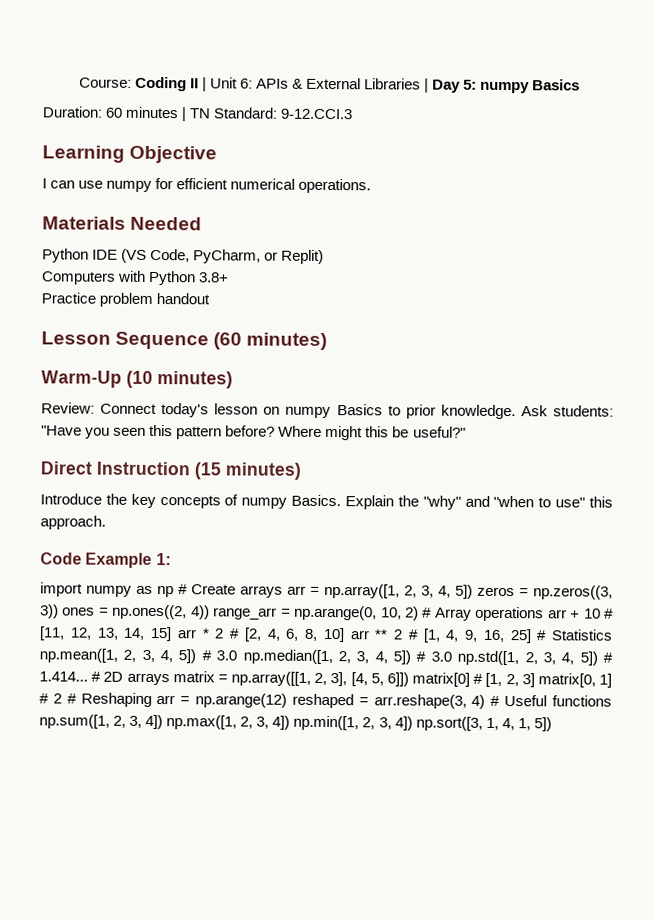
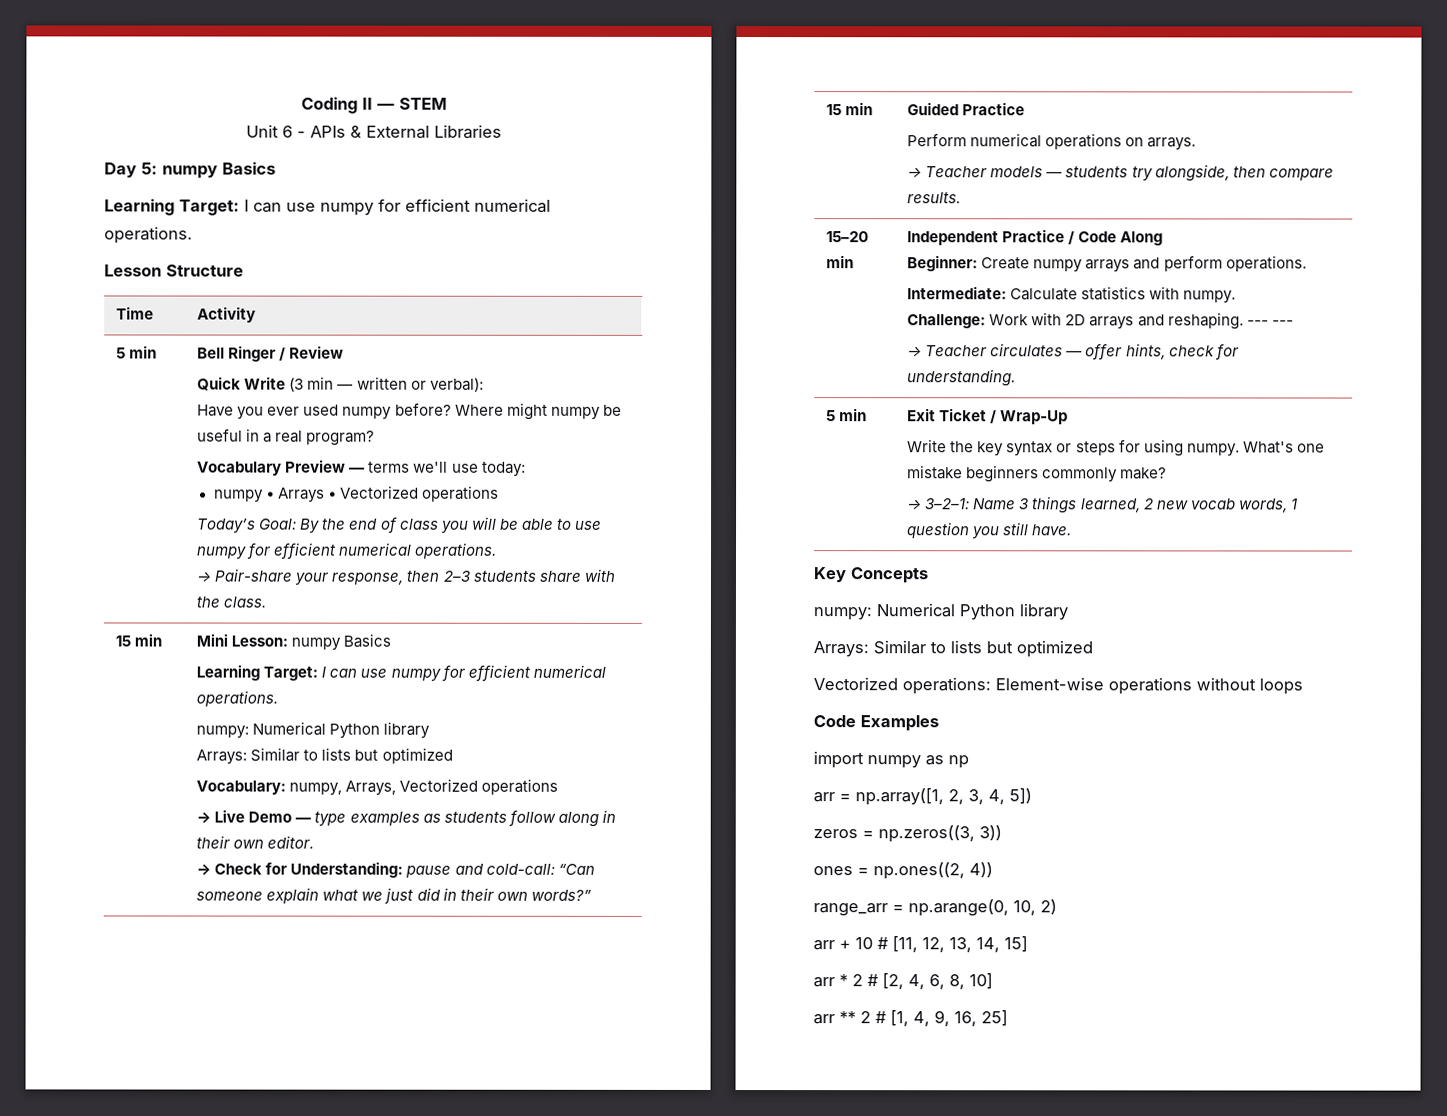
- Course: Coding II | Unit 6: APIs & External Libraries | Day 5: numpy Basics
- Duration: 60 minutes | TN Standard: 9-12.CCI.3
- Learning Objective
- I can use numpy for efficient numerical operations.
- Materials Needed
- Python IDE (VS Code, PyCharm, or Replit)
- Computers with Python 3.8+
- Practice problem handout
- Lesson Sequence (60 minutes)
- Warm-Up (10 minutes)
- Review: Connect today's lesson on numpy Basics to prior knowledge. Ask students: "Have you seen this pattern before? Where might this be useful?"
- Direct Instruction (15 minutes)
- Introduce the key concepts of numpy Basics. Explain the "why" and "when to use" this approach.
- Code Example 1:
+ Coding II — STEM
+ Unit 6 - APIs & External Libraries
+ Day 5: numpy Basics
+ Learning Target: I can use numpy for efficient numerical operations.
+ Lesson Structure
+ Time | Activity
+ 5 min | Bell Ringer / Review
+ Quick Write (3 min — written or verbal):
+ Have you ever used numpy before? Where might numpy be useful in a real program?
+ Vocabulary Preview — terms we'll use today:
+ numpy • Arrays • Vectorized operations
+ Today’s Goal: By the end of class you will be able to use numpy for efficient numerical operations.
+ → Pair-share your response, then 2–3 students share with the class.
+ 15 min | Mini Lesson: numpy Basics
+ Learning Target: I can use numpy for efficient numerical operations.
+ numpy: Numerical Python library
+ Arrays: Similar to lists but optimized
+ Vocabulary: numpy, Arrays, Vectorized operations
+ → Live Demo — type examples as students follow along in their own editor.
+ → Check for Understanding: pause and cold-call: “Can someone explain what we just did in their own words?”
+ 15 min | Guided Practice
+ Perform numerical operations on arrays.
+ → Teacher models — students try alongside, then compare results.
+ 15–20 min | Independent Practice / Code Along
+ Beginner: Create numpy arrays and perform operations.
+ Intermediate: Calculate statistics with numpy.
+ Challenge: Work with 2D arrays and reshaping. --- ---
+ → Teacher circulates — offer hints, check for understanding.
+ 5 min | Exit Ticket / Wrap-Up
+ Write the key syntax or steps for using numpy. What's one mistake beginners commonly make?
+ → 3–2–1: Name 3 things learned, 2 new vocab words, 1 question you still have.
+ Key Concepts
+ numpy: Numerical Python library
+ Arrays: Similar to lists but optimized
+ Vectorized operations: Element-wise operations without loops
+ Code Examples
- import numpy as np # Create arrays arr = np.array([1, 2, 3, 4, 5]) zeros = np.zeros((3, 3)) ones = np.ones((2, 4)) range_arr = np.arange(0, 10, 2) # Array operations arr + 10 # [11, 12, 13, 14, 15] arr * 2 # [2, 4, 6, 8, 10] arr ** 2 # [1, 4, 9, 16, 25] # Statistics np.mean([1, 2, 3, 4, 5]) # 3.0 np.median([1, 2, 3, 4, 5]) # 3.0 np.std([1, 2, 3, 4, 5]) # 1.414... # 2D arrays matrix = np.array([[1, 2, 3], [4, 5, 6]]) matrix[0] # [1, 2, 3] matrix[0, 1] # 2 # Reshaping arr = np.arange(12) reshaped = arr.reshape(3, 4) # Useful functions np.sum([1, 2, 3, 4]) np.max([1, 2, 3, 4]) np.min([1, 2, 3, 4]) np.sort([3, 1, 4, 1, 5])
+ import numpy as np
+ arr = np.array([1, 2, 3, 4, 5])
+ zeros = np.zeros((3, 3))
+ ones = np.ones((2, 4))
+ range_arr = np.arange(0, 10, 2)
+ arr + 10 # [11, 12, 13, 14, 15]
+ arr * 2 # [2, 4, 6, 8, 10]
+ arr ** 2 # [1, 4, 9, 16, 25]

